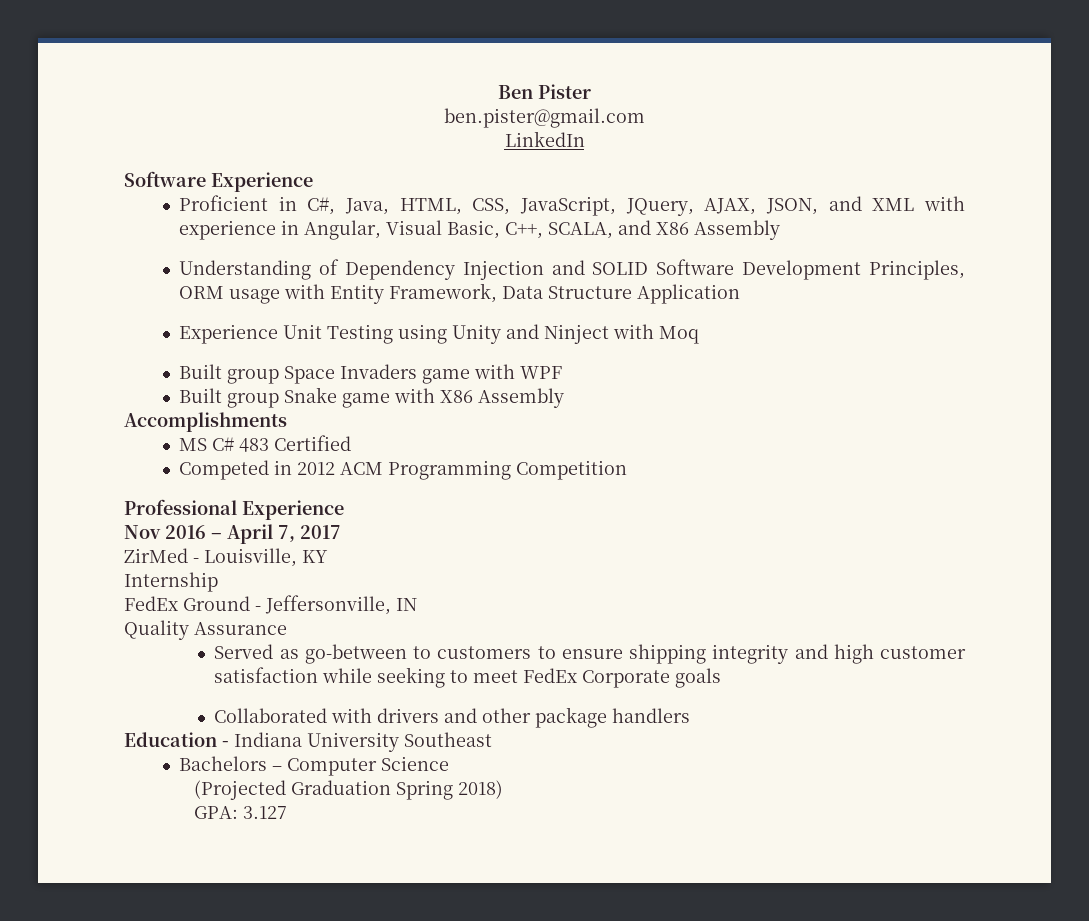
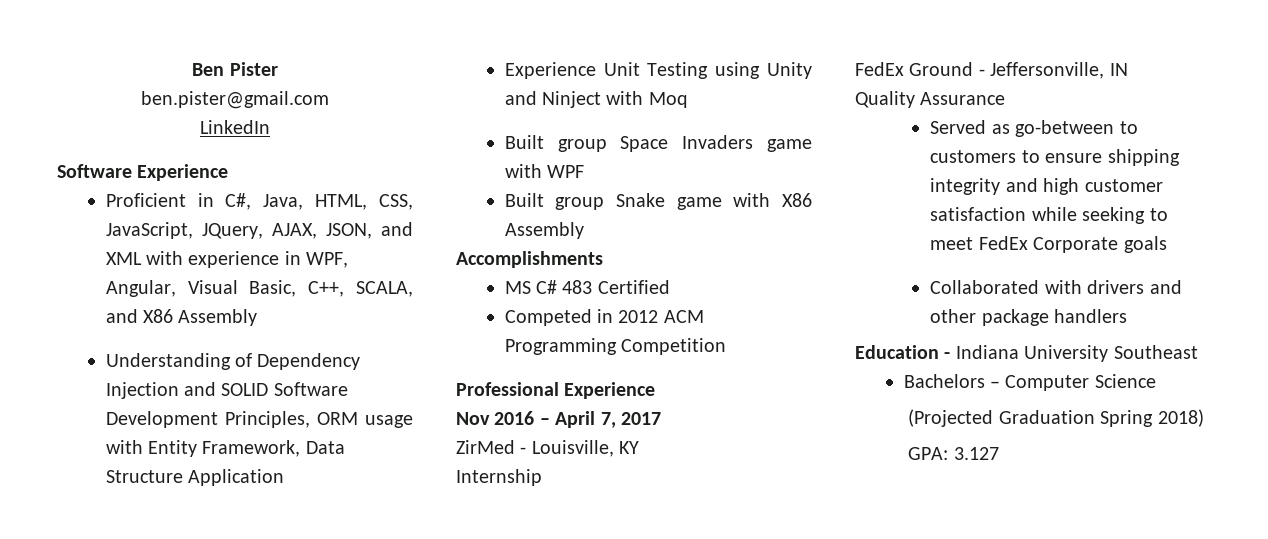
- Proficient in C#, Java, HTML, CSS, JavaScript, JQuery, AJAX, JSON, and XML with experience in Angular, Visual Basic, C++, SCALA, and X86 Assembly
+ Proficient in C#, Java, HTML, CSS, JavaScript, JQuery, AJAX, JSON, and XML with experience in WPF, Angular, Visual Basic, C++, SCALA, and X86 Assembly

